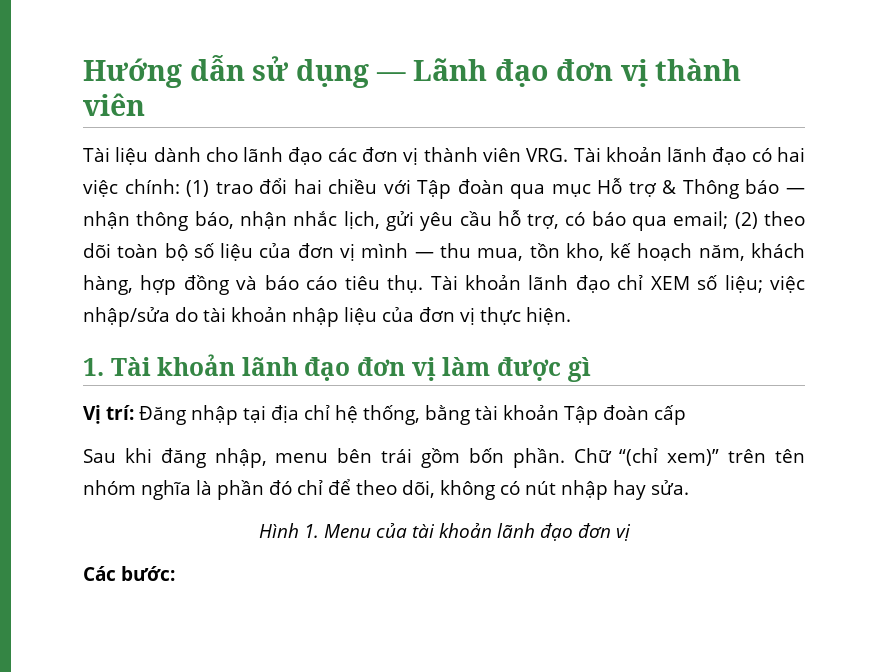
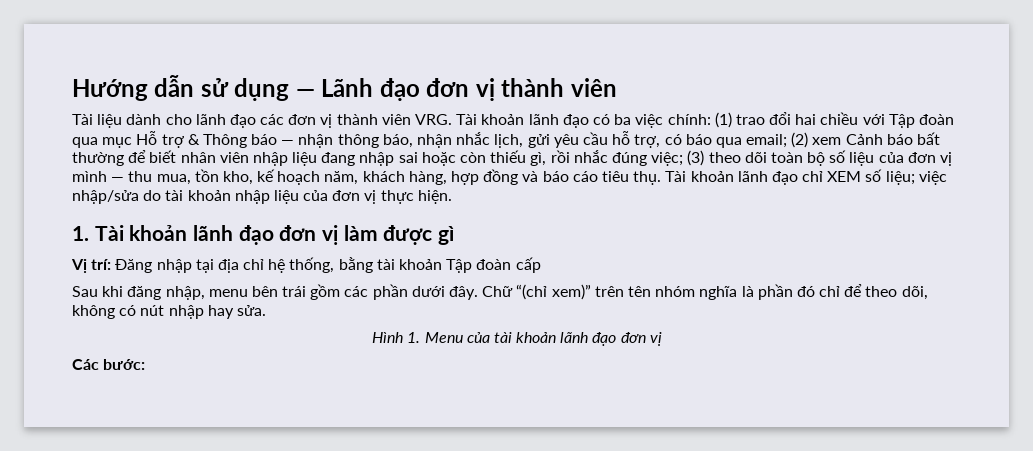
- Tài liệu dành cho lãnh đạo các đơn vị thành viên VRG. Tài khoản lãnh đạo có hai việc chính:
+ Tài liệu dành cho lãnh đạo các đơn vị thành viên VRG. Tài khoản lãnh đạo có ba việc chính:
- (2) theo dõi toàn bộ số liệu của đơn vị mình — thu mua, tồn kho, kế hoạch năm, khách hàng, hợp đồng và báo cáo tiêu thụ.
+ (2) xem Cảnh báo bất thường để biết nhân viên nhập liệu đang nhập sai hoặc còn thiếu gì, rồi nhắc đúng việc; (3) theo dõi toàn bộ số liệu của đơn vị mình — thu mua, tồn kho, kế hoạch năm, khách hàng, hợp đồng và báo cáo tiêu thụ.
- Sau khi đăng nhập, menu bên trái gồm bốn phần.
+ Sau khi đăng nhập, menu bên trái gồm các phần dưới đây.

